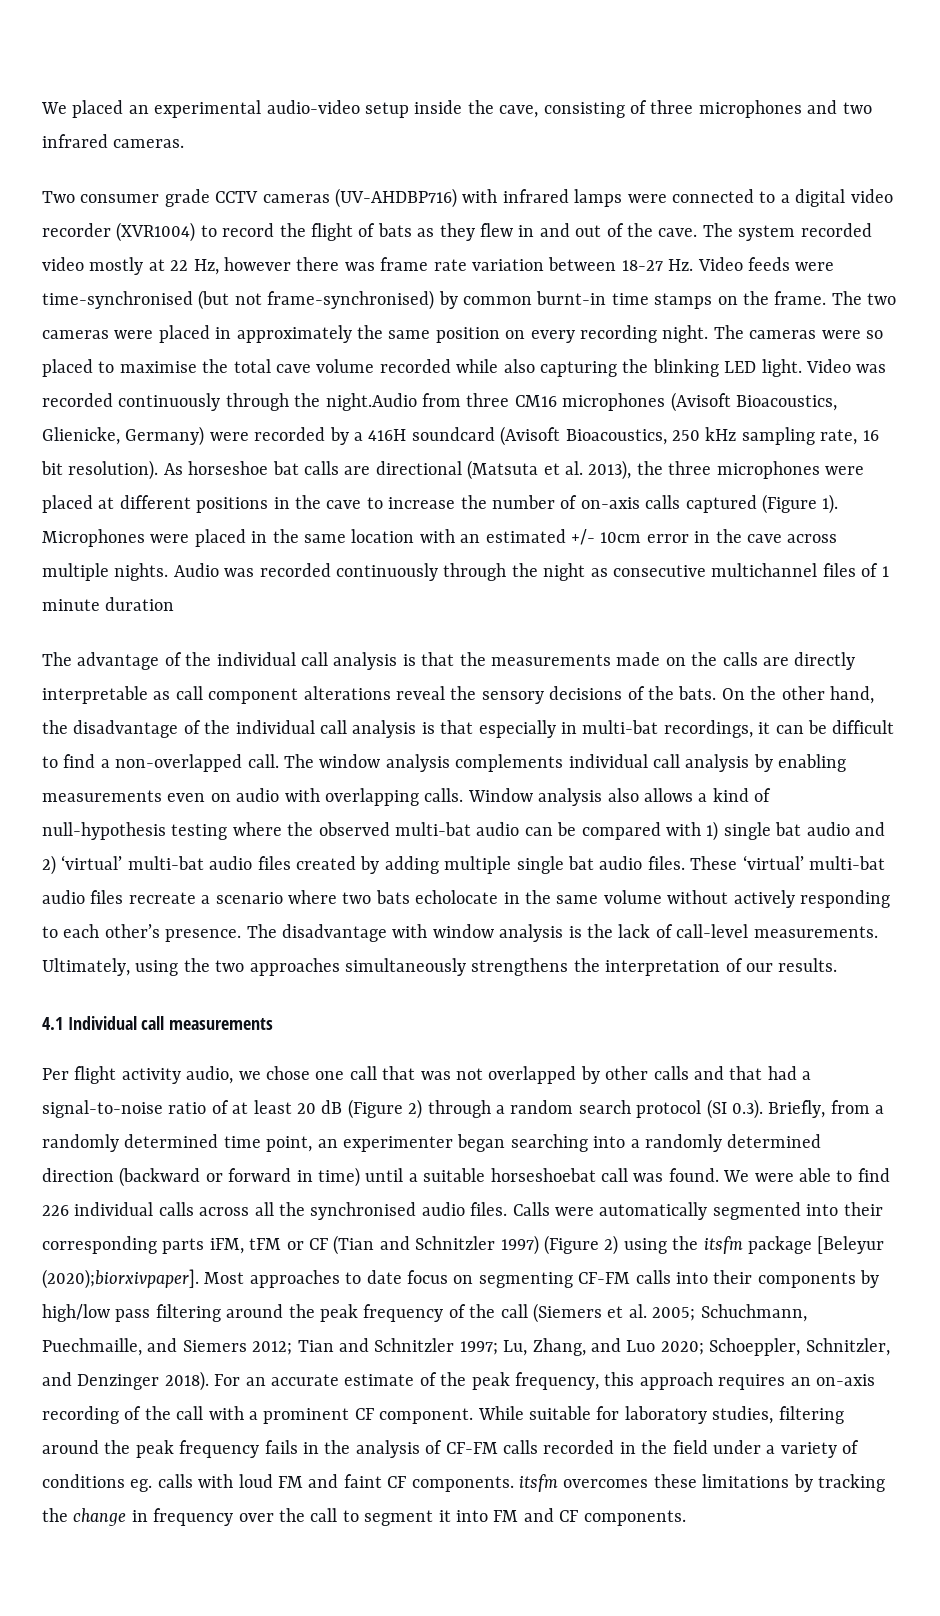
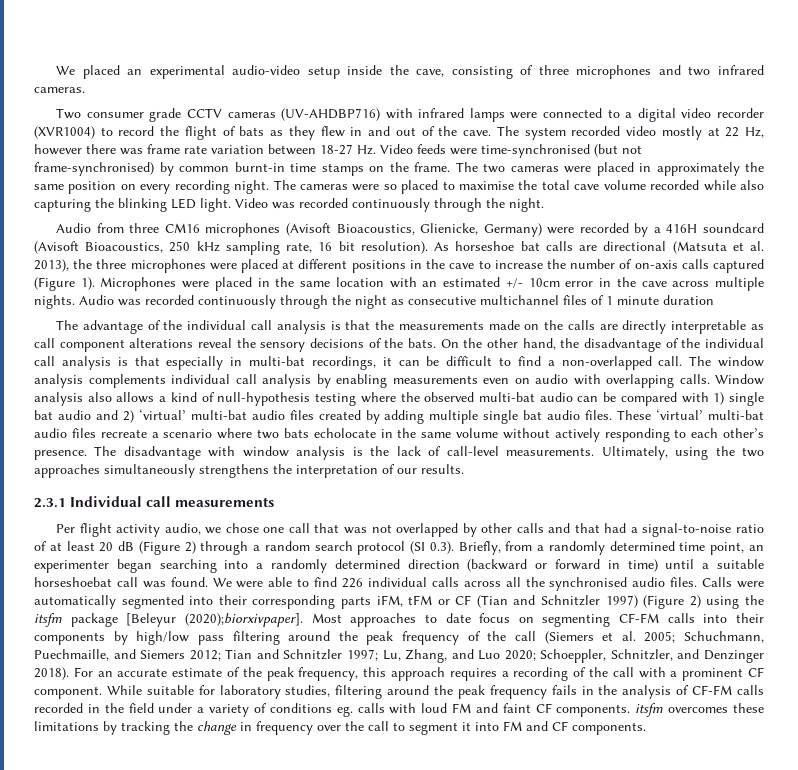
- Video was recorded continuously through the night.Audio from three CM16 microphones (Avisoft Bioacoustics, Glienicke, Germany) were recorded by a 416H soundcard (Avisoft Bioacoustics, 250 kHz sampling rate, 16 bit resolution).
+ Video was recorded continuously through the night.
+ Audio from three CM16 microphones (Avisoft Bioacoustics, Glienicke, Germany) were recorded by a 416H soundcard (Avisoft Bioacoustics, 250 kHz sampling rate, 16 bit resolution).
- 4.1 Individual call measurements
+ 2.3.1 Individual call measurements
- For an accurate estimate of the peak frequency, this approach requires an on-axis recording of the call with a prominent CF component.
+ For an accurate estimate of the peak frequency, this approach requires a recording of the call with a prominent CF component.

